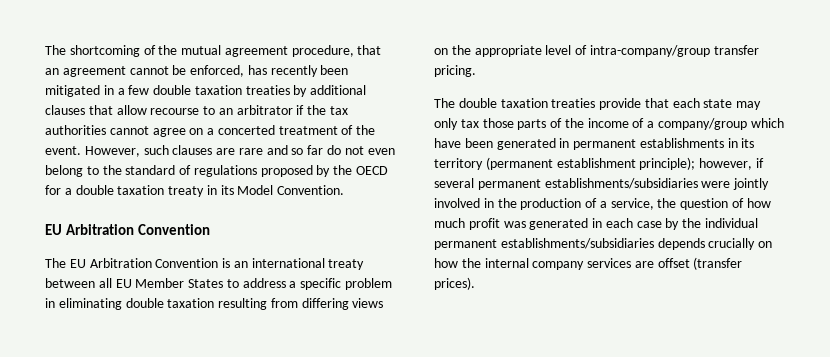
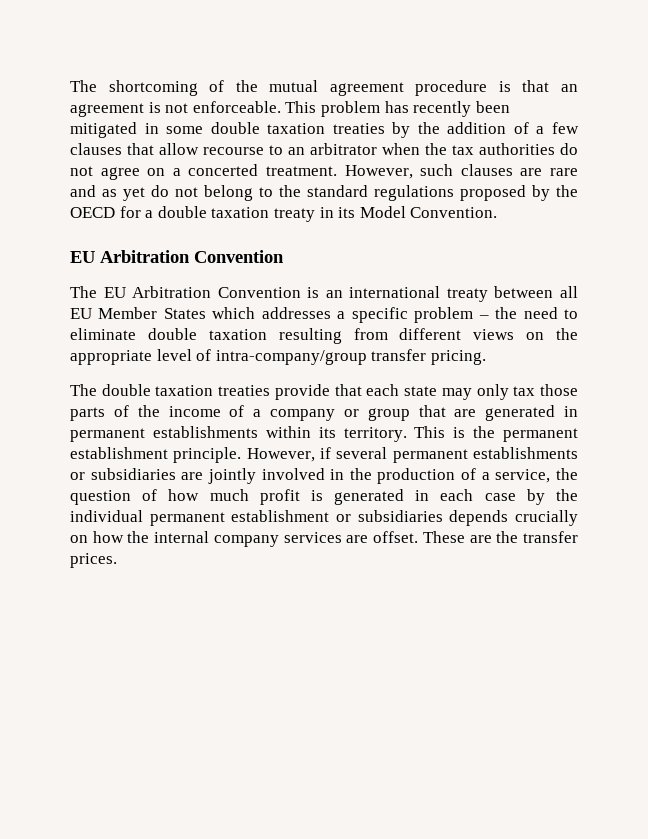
- The shortcoming of the mutual agreement procedure, that an agreement cannot be enforced, has recently been mitigated in a few double taxation treaties by additional clauses that allow recourse to an arbitrator if the tax authorities cannot agree on a concerted treatment of the event.
+ The shortcoming of the mutual agreement procedure is that an agreement is not enforceable. This problem has recently been mitigated in some double taxation treaties by the addition of a few clauses that allow recourse to an arbitrator when the tax authorities do not agree on a concerted treatment.
- However, such clauses are rare and so far do not even belong to the standard of regulations proposed by the OECD for a double taxation treaty in its Model Convention.
+ However, such clauses are rare and as yet do not belong to the standard regulations proposed by the OECD for a double taxation treaty in its Model Convention.
- The EU Arbitration Convention is an international treaty between all EU Member States to address a specific problem in eliminating double taxation resulting from differing views on the appropriate level of intra-company/group transfer pricing.
+ The EU Arbitration Convention is an international treaty between all EU Member States which addresses a specific problem – the need to eliminate double taxation resulting from different views on the appropriate level of intra-company/group transfer pricing.
- The double taxation treaties provide that each state may only tax those parts of the income of a company/group which have been generated in permanent establishments in its territory (permanent establishment principle); however, if several permanent establishments/subsidiaries were jointly involved in the production of a service, the question of how much profit was generated in each case by the individual permanent establishments/subsidiaries depends crucially on how the internal company services are offset (transfer prices).
+ The double taxation treaties provide that each state may only tax those parts of the income of a company or group that are generated in permanent establishments within its territory. This is the permanent establishment principle. However, if several permanent establishments or subsidiaries are jointly involved in the production of a service, the question of how much profit is generated in each case by the individual permanent establishment or subsidiaries depends crucially on how the internal company services are offset. These are the transfer prices.

